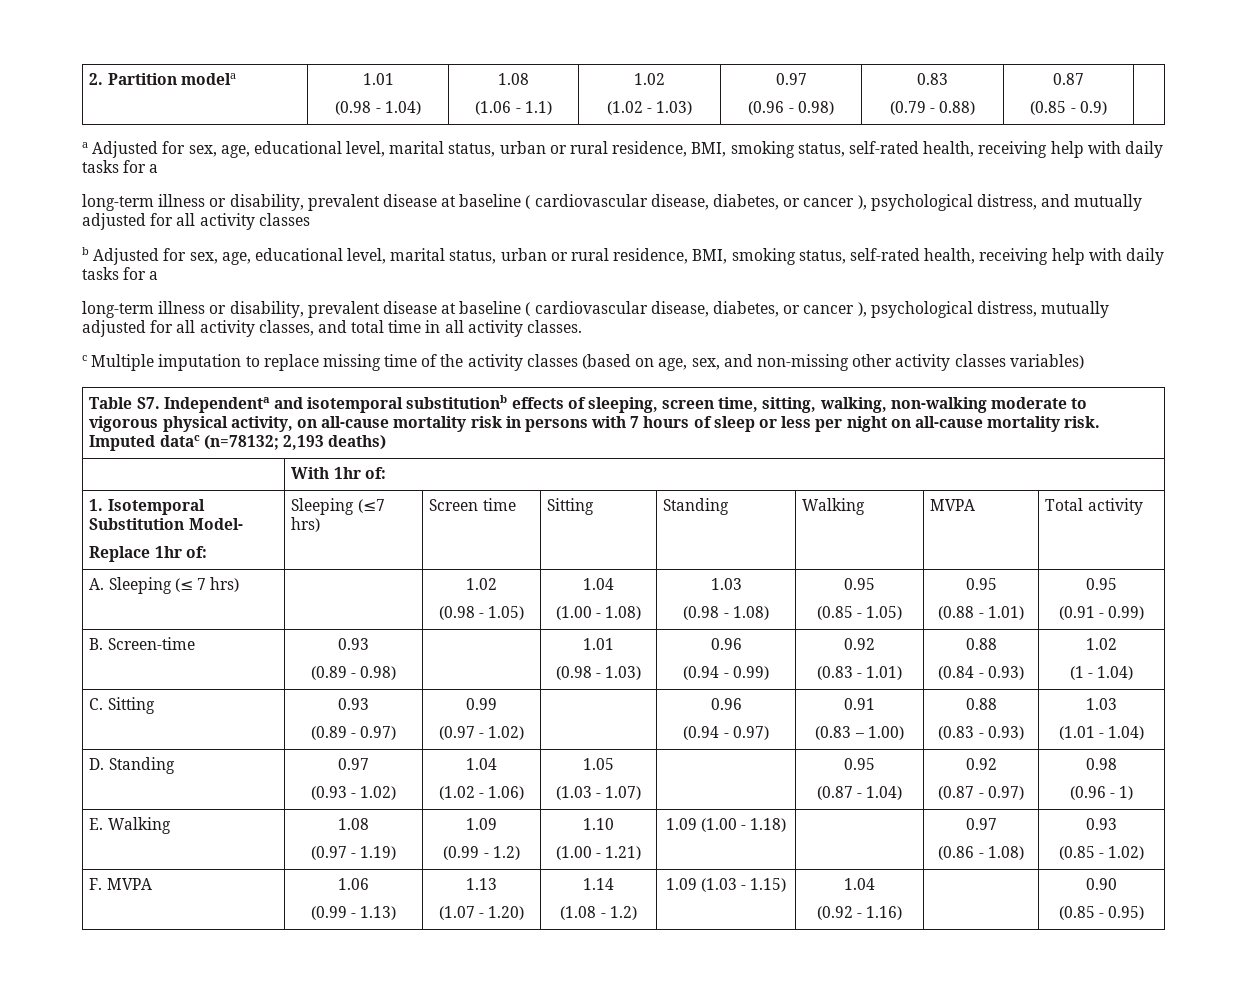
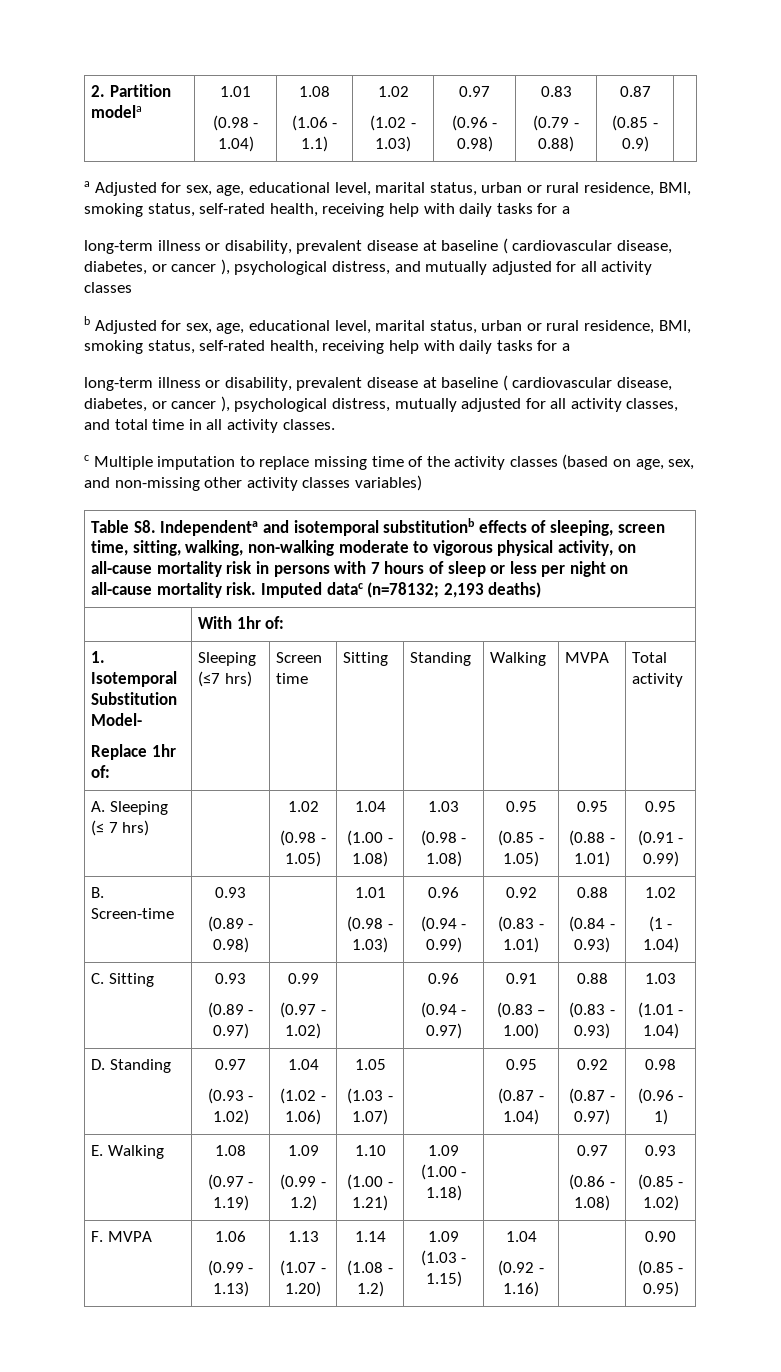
- Table S7. Independenta and isotemporal substitutionb effects of sleeping, screen time, sitting, walking, non-walking moderate to vigorous physical activity, on all-cause mortality risk in persons with 7 hours of sleep or less per night on all-cause mortality risk.
+ Table S8. Independenta and isotemporal substitutionb effects of sleeping, screen time, sitting, walking, non-walking moderate to vigorous physical activity, on all-cause mortality risk in persons with 7 hours of sleep or less per night on all-cause mortality risk.

